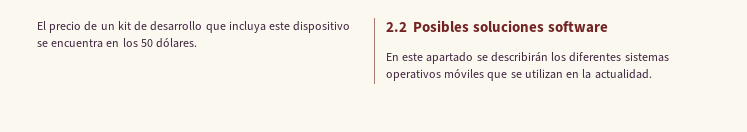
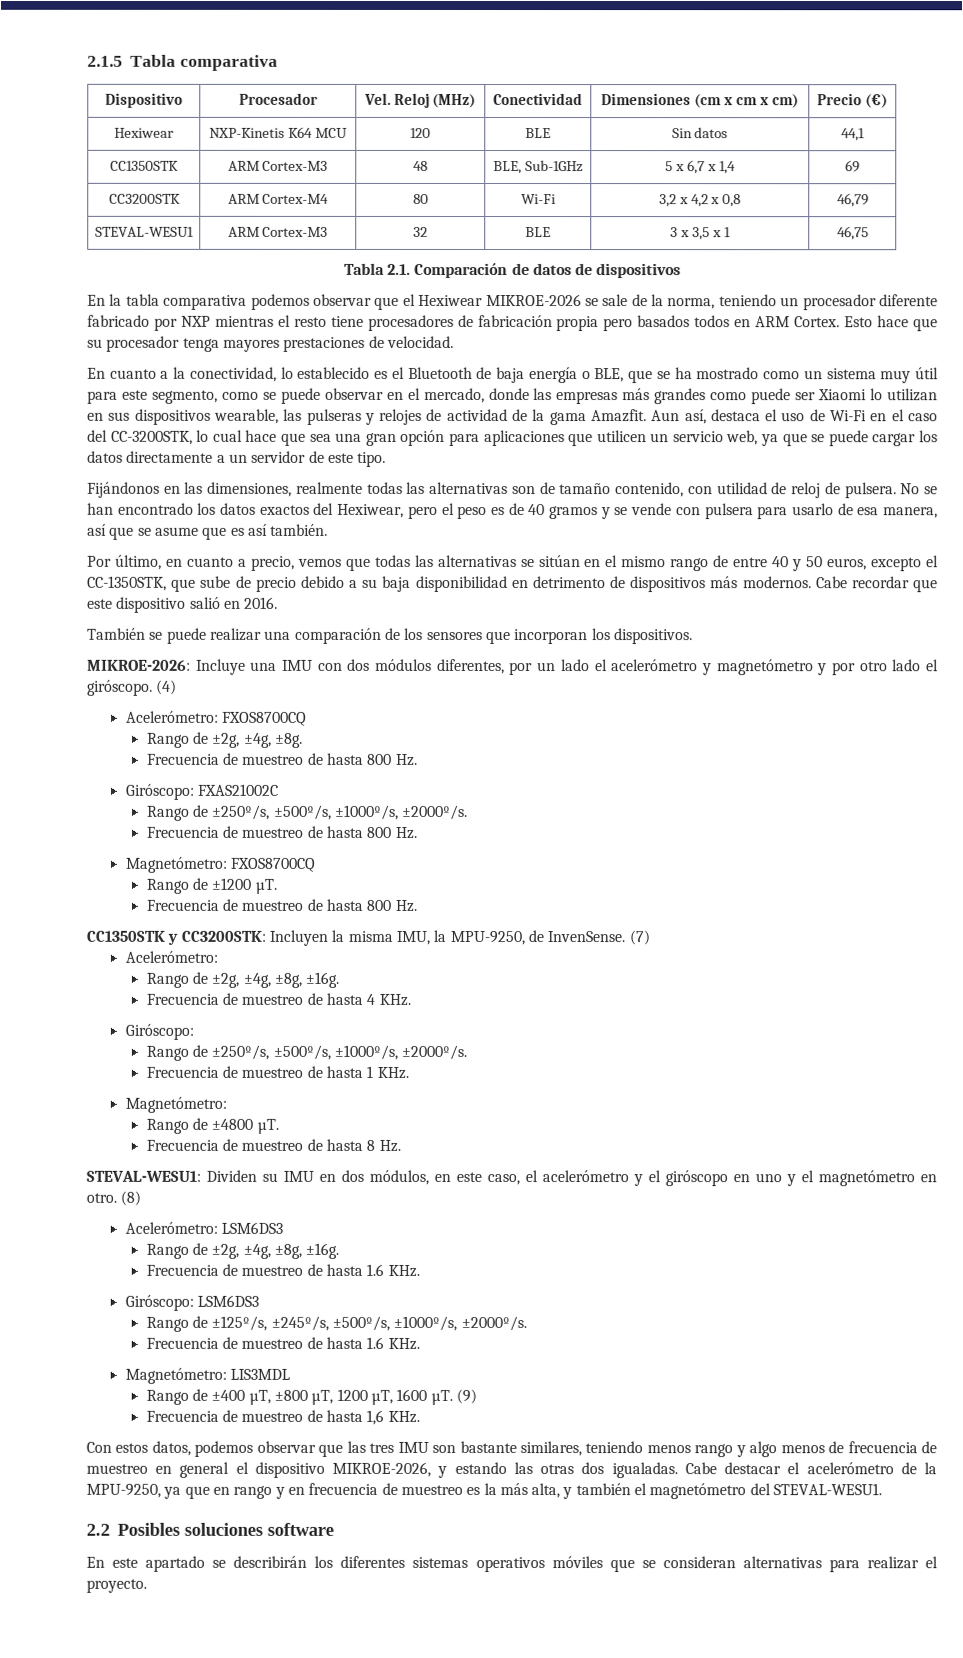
- El precio de un kit de desarrollo que incluya este dispositivo se encuentra en los 50 dólares.
+ 2.1.5 Tabla comparativa
+ Dispositivo | Procesador | Vel. Reloj (MHz) | Conectividad | Dimensiones (cm x cm x cm) | Precio (€)
+ Hexiwear | NXP-Kinetis K64 MCU | 120 | BLE | Sin datos | 44,1
+ CC1350STK | ARM Cortex-M3 | 48 | BLE, Sub-1GHz | 5 x 6,7 x 1,4 | 69
+ CC3200STK | ARM Cortex-M4 | 80 | Wi-Fi | 3,2 x 4,2 x 0,8 | 46,79
+ STEVAL-WESU1 | ARM Cortex-M3 | 32 | BLE | 3 x 3,5 x 1 | 46,75
+ Tabla 2.1. Comparación de datos de dispositivos
+ En la tabla comparativa podemos observar que el Hexiwear MIKROE-2026 se sale de la norma, teniendo un procesador diferente fabricado por NXP mientras el resto tiene procesadores de fabricación propia pero basados todos en ARM Cortex. Esto hace que su procesador tenga mayores prestaciones de velocidad.
+ En cuanto a la conectividad, lo establecido es el Bluetooth de baja energía o BLE, que se ha mostrado como un sistema muy útil para este segmento, como se puede observar en el mercado, donde las empresas más grandes como puede ser Xiaomi lo utilizan en sus dispositivos wearable, las pulseras y relojes de actividad de la gama Amazfit. Aun así, destaca el uso de Wi-Fi en el caso del CC-3200STK, lo cual hace que sea una gran opción para aplicaciones que utilicen un servicio web, ya que se puede cargar los datos directamente a un servidor de este tipo.
+ Fijándonos en las dimensiones, realmente todas las alternativas son de tamaño contenido, con utilidad de reloj de pulsera. No se han encontrado los datos exactos del Hexiwear, pero el peso es de 40 gramos y se vende con pulsera para usarlo de esa manera, así que se asume que es así también.
+ Por último, en cuanto a precio, vemos que todas las alternativas se sitúan en el mismo rango de entre 40 y 50 euros, excepto el CC-1350STK, que sube de precio debido a su baja disponibilidad en detrimento de dispositivos más modernos. Cabe recordar que este dispositivo salió en 2016.
+ También se puede realizar una comparación de los sensores que incorporan los dispositivos.
+ MIKROE-2026: Incluye una IMU con dos módulos diferentes, por un lado el acelerómetro y magnetómetro y por otro lado el giróscopo. (4)
+ Acelerómetro: FXOS8700CQ
+ Rango de ±2g, ±4g, ±8g.
+ Frecuencia de muestreo de hasta 800 Hz.
+ Giróscopo: FXAS21002C
+ Rango de ±250º/s, ±500º/s, ±1000º/s, ±2000º/s.
+ Frecuencia de muestreo de hasta 800 Hz.
+ Magnetómetro: FXOS8700CQ
+ Rango de ±1200 µT.
+ Frecuencia de muestreo de hasta 800 Hz.
+ CC1350STK y CC3200STK: Incluyen la misma IMU, la MPU-9250, de InvenSense. (7)
+ Acelerómetro:
+ Rango de ±2g, ±4g, ±8g, ±16g.
+ Frecuencia de muestreo de hasta 4 KHz.
+ Giróscopo:
+ Rango de ±250º/s, ±500º/s, ±1000º/s, ±2000º/s.
+ Frecuencia de muestreo de hasta 1 KHz.
+ Magnetómetro:
+ Rango de ±4800 µT.
+ Frecuencia de muestreo de hasta 8 Hz.
+ STEVAL-WESU1: Dividen su IMU en dos módulos, en este caso, el acelerómetro y el giróscopo en uno y el magnetómetro en otro. (8)
+ Acelerómetro: LSM6DS3
+ Rango de ±2g, ±4g, ±8g, ±16g.
+ Frecuencia de muestreo de hasta 1.6 KHz.
+ Giróscopo: LSM6DS3
+ Rango de ±125º/s, ±245º/s, ±500º/s, ±1000º/s, ±2000º/s.
+ Frecuencia de muestreo de hasta 1.6 KHz.
+ Magnetómetro: LIS3MDL
+ Rango de ±400 µT, ±800 µT, 1200 µT, 1600 µT. (9)
+ Frecuencia de muestreo de hasta 1,6 KHz.
+ Con estos datos, podemos observar que las tres IMU son bastante similares, teniendo menos rango y algo menos de frecuencia de muestreo en general el dispositivo MIKROE-2026, y estando las otras dos igualadas. Cabe destacar el acelerómetro de la MPU-9250, ya que en rango y en frecuencia de muestreo es la más alta, y también el magnetómetro del STEVAL-WESU1.
- En este apartado se describirán los diferentes sistemas operativos móviles que se utilizan en la actualidad.
+ En este apartado se describirán los diferentes sistemas operativos móviles que se consideran alternativas para realizar el proyecto.

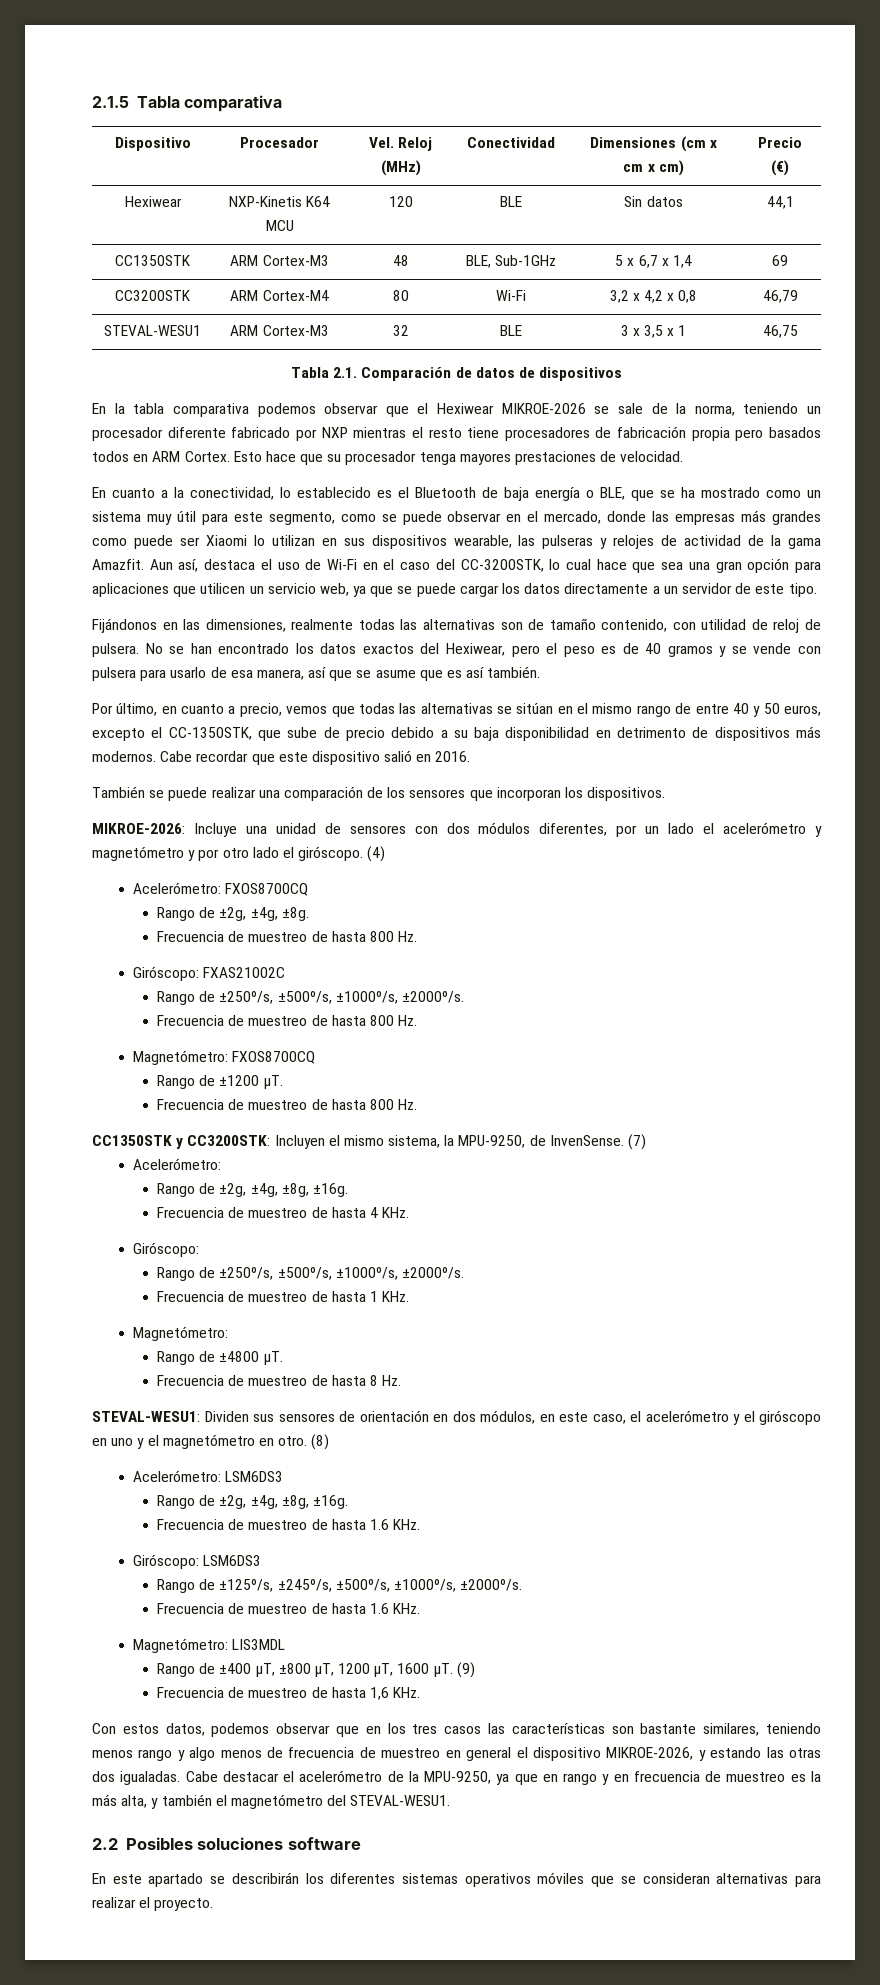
- MIKROE-2026: Incluye una IMU con dos módulos diferentes, por un lado el acelerómetro y magnetómetro y por otro lado el giróscopo.
+ MIKROE-2026: Incluye una unidad de sensores con dos módulos diferentes, por un lado el acelerómetro y magnetómetro y por otro lado el giróscopo.
- CC1350STK y CC3200STK: Incluyen la misma IMU, la MPU-9250, de InvenSense.
+ CC1350STK y CC3200STK: Incluyen el mismo sistema, la MPU-9250, de InvenSense.
- STEVAL-WESU1: Dividen su IMU en dos módulos, en este caso, el acelerómetro y el giróscopo en uno y el magnetómetro en otro.
+ STEVAL-WESU1: Dividen sus sensores de orientación en dos módulos, en este caso, el acelerómetro y el giróscopo en uno y el magnetómetro en otro.
- Con estos datos, podemos observar que las tres IMU son bastante similares, teniendo menos rango y algo menos de frecuencia de muestreo en general el dispositivo MIKROE-2026, y estando las otras dos igualadas.
+ Con estos datos, podemos observar que en los tres casos las características son bastante similares, teniendo menos rango y algo menos de frecuencia de muestreo en general el dispositivo MIKROE-2026, y estando las otras dos igualadas.

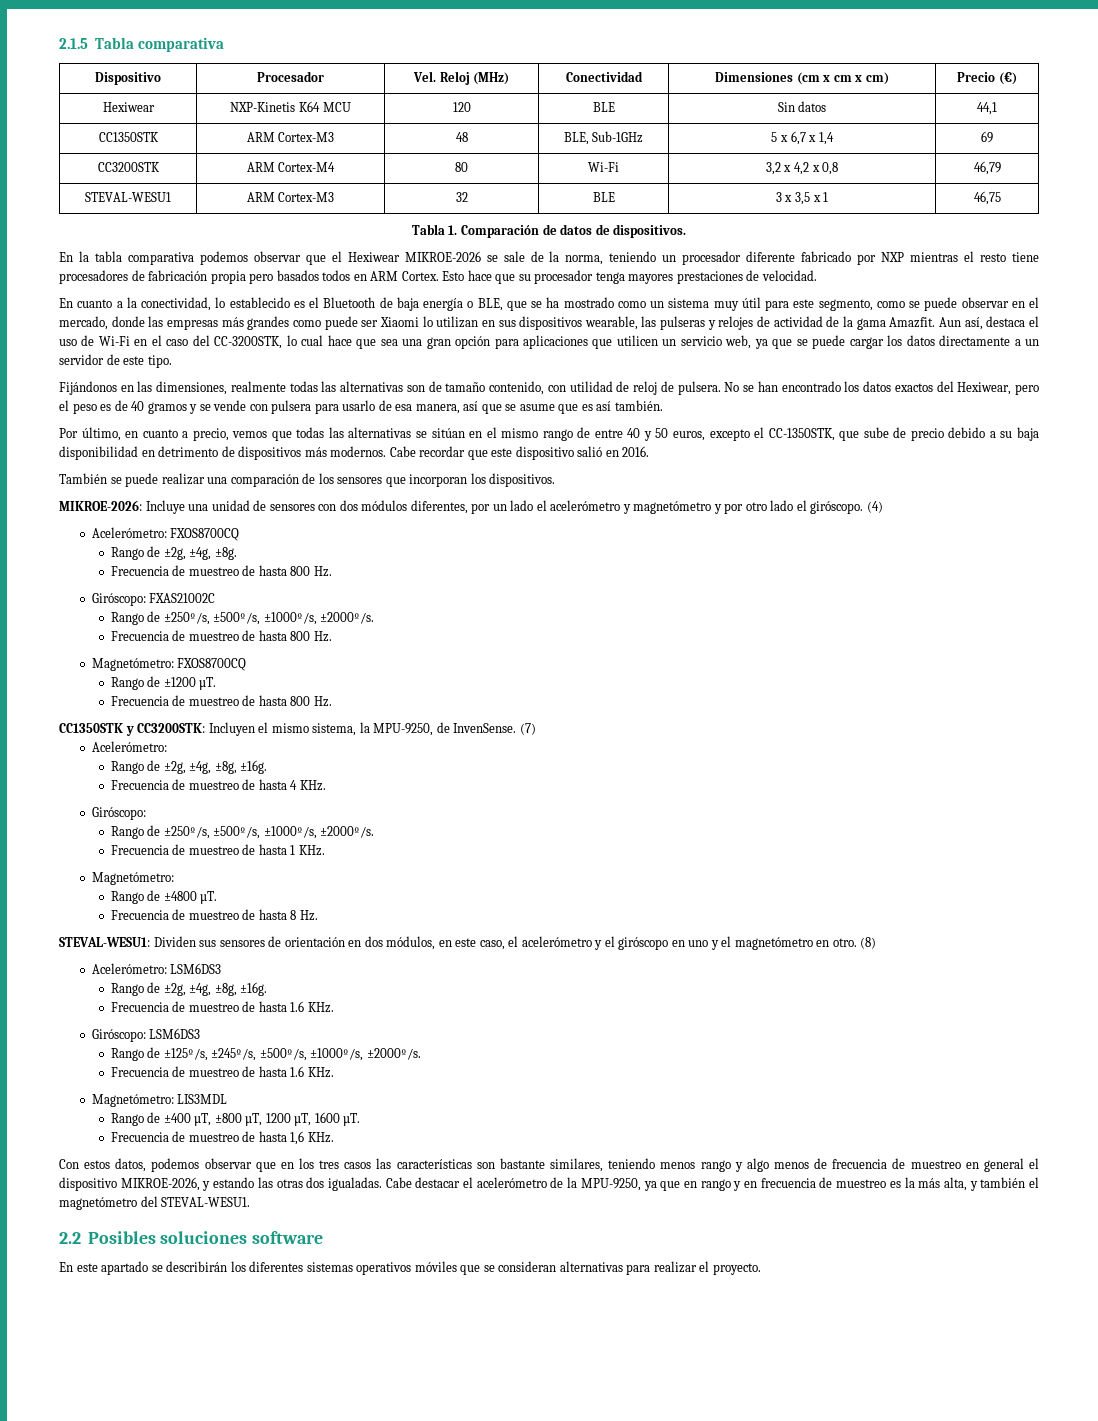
- Tabla 2.1. Comparación de datos de dispositivos
+ Tabla 1. Comparación de datos de dispositivos.
- (9)

